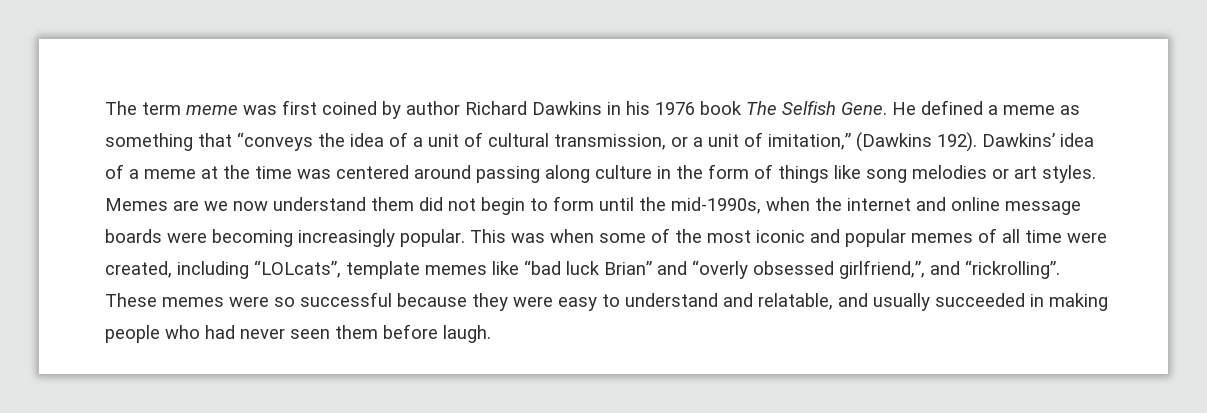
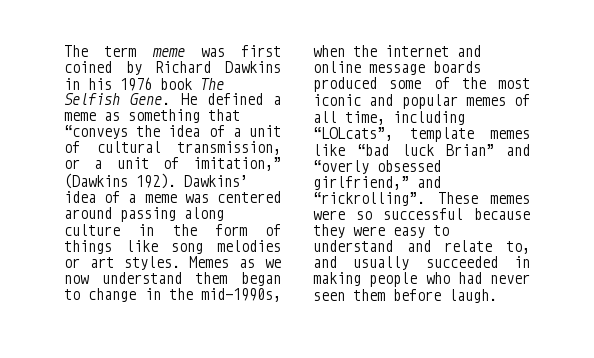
- The term meme was first coined by author Richard Dawkins in his 1976 book The Selfish Gene.
+ The term meme was first coined by Richard Dawkins in his 1976 book The Selfish Gene.
- Dawkins’ idea of a meme at the time was centered around passing along culture in the form of things like song melodies or art styles.
+ Dawkins’ idea of a meme was centered around passing along culture in the form of things like song melodies or art styles.
- Memes are we now understand them did not begin to form until the mid-1990s, when the internet and online message boards were becoming increasingly popular. This was when some of the most iconic and popular memes of all time were created, including “LOLcats”, template memes like “bad luck Brian” and “overly obsessed girlfriend,”, and “rickrolling”.
+ Memes as we now understand them began to change in the mid-1990s, when the internet and online message boards produced some of the most iconic and popular memes of all time, including “LOLcats”, template memes like “bad luck Brian” and “overly obsessed girlfriend,” and “rickrolling”.
- These memes were so successful because they were easy to understand and relatable, and usually succeeded in making people who had never seen them before laugh.
+ These memes were so successful because they were easy to understand and relate to, and usually succeeded in making people who had never seen them before laugh.

